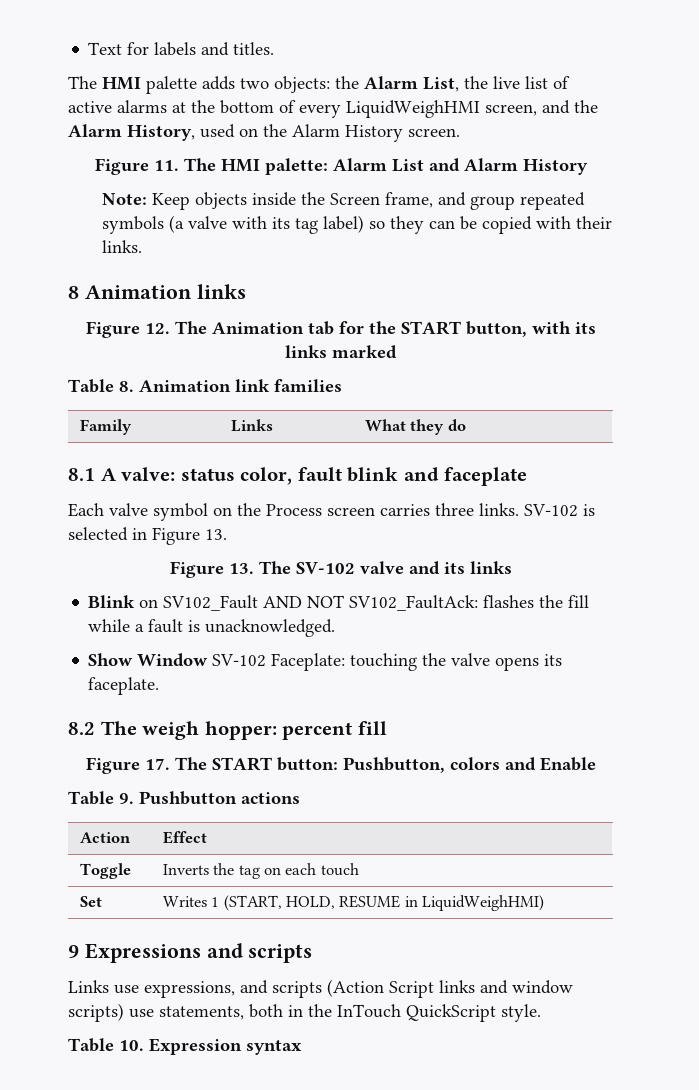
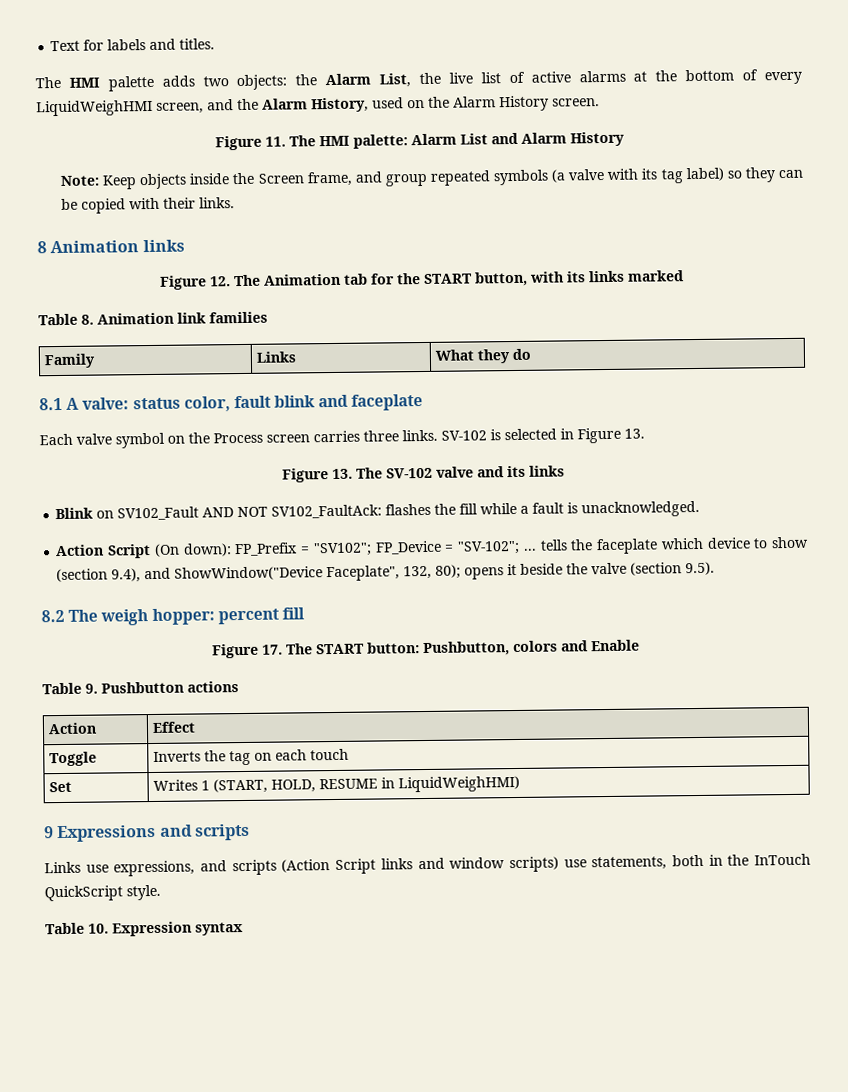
- Show Window SV-102 Faceplate: touching the valve opens its faceplate.
+ Action Script (On down): FP_Prefix = "SV102"; FP_Device = "SV-102"; ... tells the faceplate which device to show (section 9.4), and ShowWindow("Device Faceplate", 132, 80); opens it beside the valve (section 9.5).

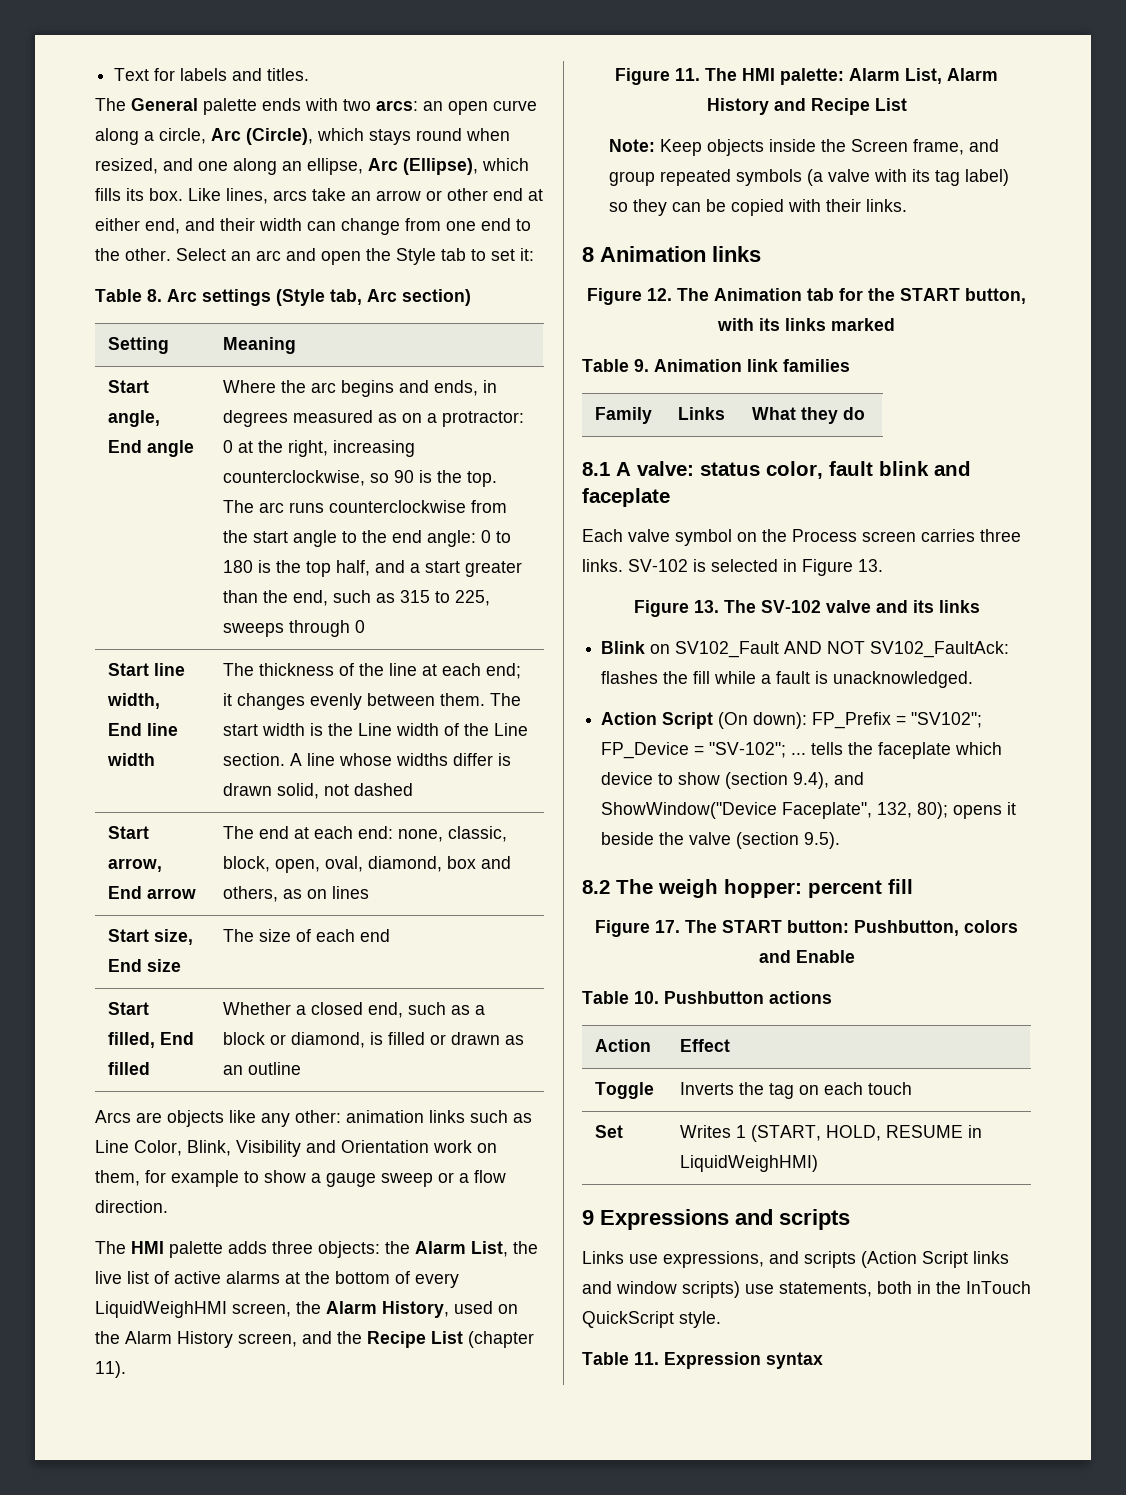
+ The General palette ends with two arcs: an open curve along a circle, Arc (Circle), which stays round when resized, and one along an ellipse, Arc (Ellipse), which fills its box. Like lines, arcs take an arrow or other end at either end, and their width can change from one end to the other. Select an arc and open the Style tab to set it:
+ Table 8. Arc settings (Style tab, Arc section)
+ Setting | Meaning
+ Start angle, End angle | Where the arc begins and ends, in degrees measured as on a protractor: 0 at the right, increasing counterclockwise, so 90 is the top. The arc runs counterclockwise from the start angle to the end angle: 0 to 180 is the top half, and a start greater than the end, such as 315 to 225, sweeps through 0
+ Start line width, End line width | The thickness of the line at each end; it changes evenly between them. The start width is the Line width of the Line section. A line whose widths differ is drawn solid, not dashed
+ Start arrow, End arrow | The end at each end: none, classic, block, open, oval, diamond, box and others, as on lines
+ Start size, End size | The size of each end
+ Start filled, End filled | Whether a closed end, such as a block or diamond, is filled or drawn as an outline
+ Arcs are objects like any other: animation links such as Line Color, Blink, Visibility and Orientation work on them, for example to show a gauge sweep or a flow direction.
- The HMI palette adds two objects: the Alarm List, the live list of active alarms at the bottom of every LiquidWeighHMI screen, and the Alarm History, used on the Alarm History screen.
+ The HMI palette adds three objects: the Alarm List, the live list of active alarms at the bottom of every LiquidWeighHMI screen, the Alarm History, used on the Alarm History screen, and the Recipe List (chapter 11).
- Figure 11. The HMI palette: Alarm List and Alarm History
+ Figure 11. The HMI palette: Alarm List, Alarm History and Recipe List
- Table 8. Animation link families
+ Table 9. Animation link families
- Table 9. Pushbutton actions
+ Table 10. Pushbutton actions
- Table 10. Expression syntax
+ Table 11. Expression syntax

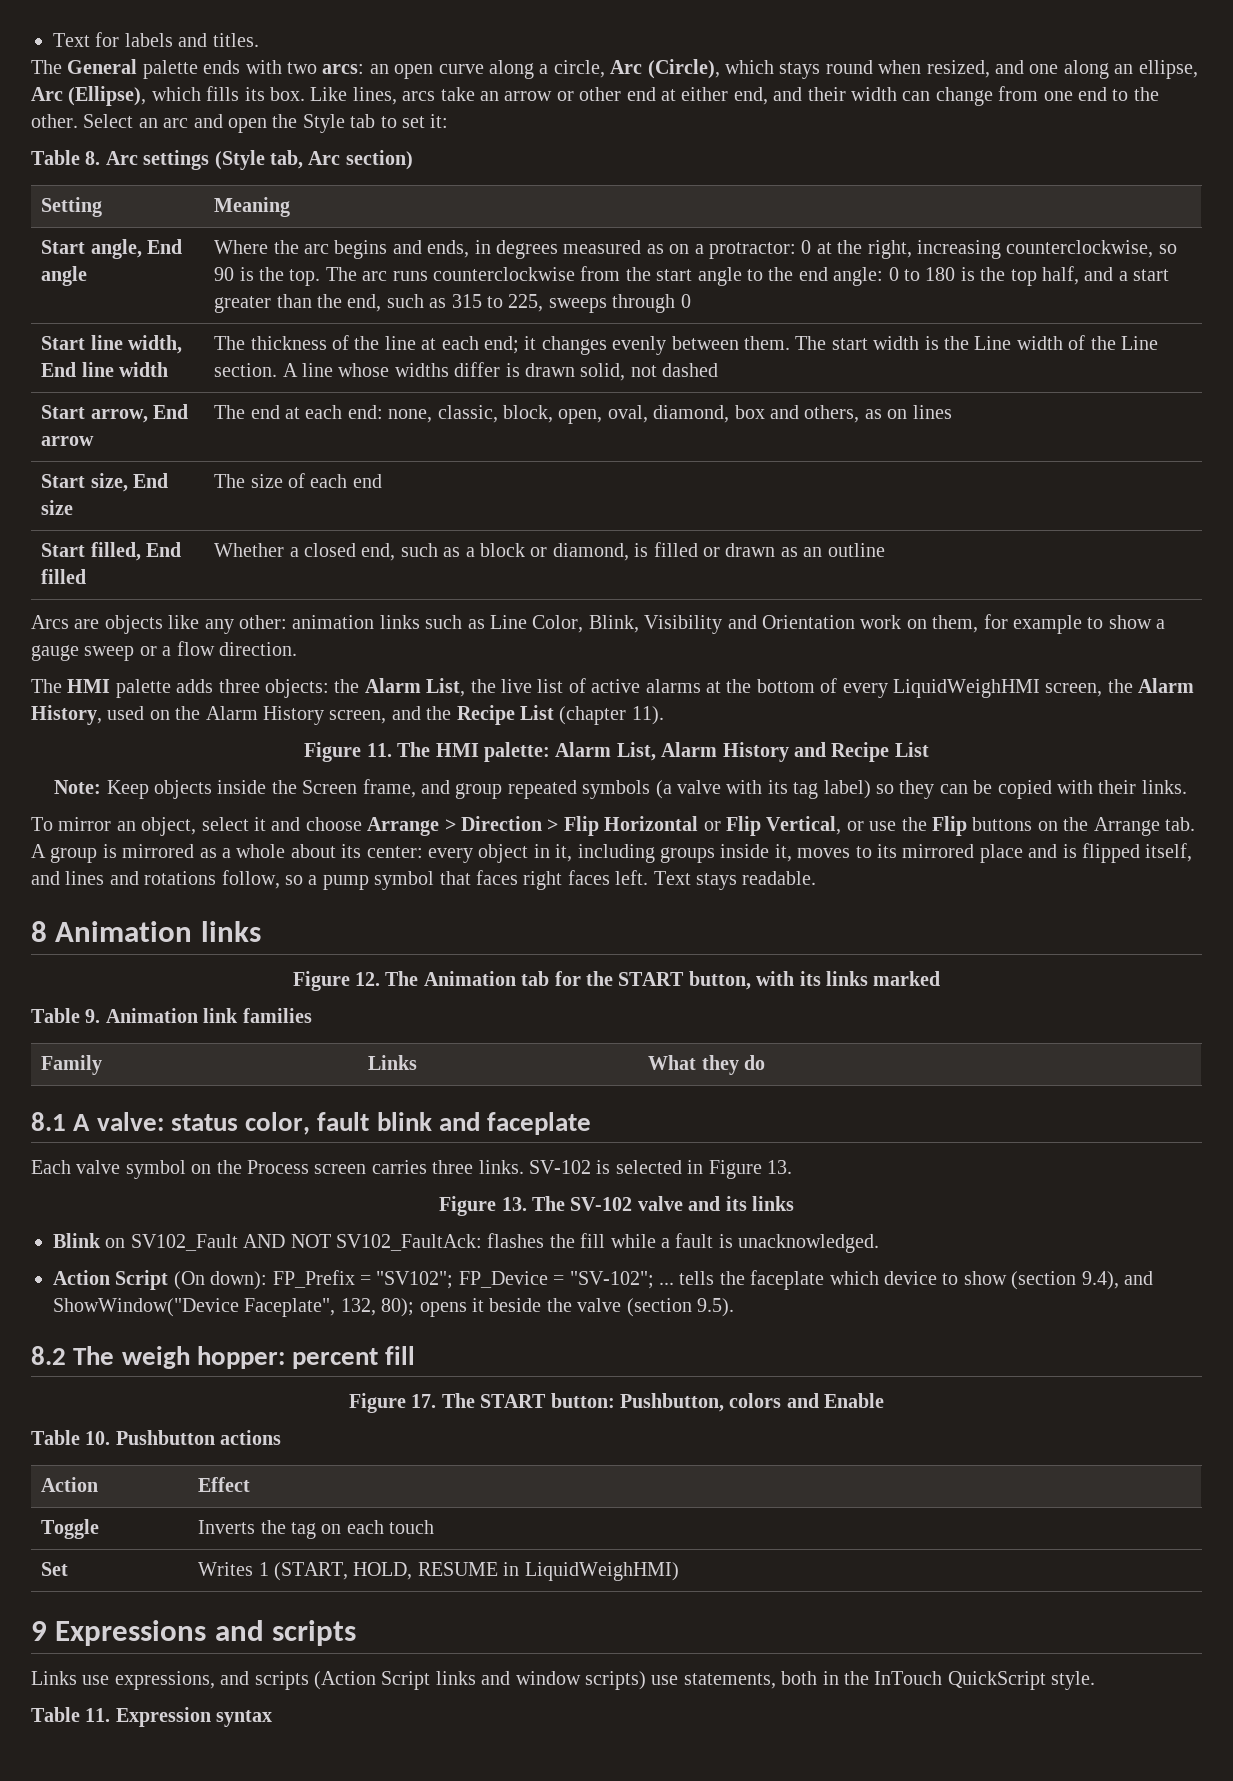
+ To mirror an object, select it and choose Arrange > Direction > Flip Horizontal or Flip Vertical, or use the Flip buttons on the Arrange tab. A group is mirrored as a whole about its center: every object in it, including groups inside it, moves to its mirrored place and is flipped itself, and lines and rotations follow, so a pump symbol that faces right faces left. Text stays readable.

